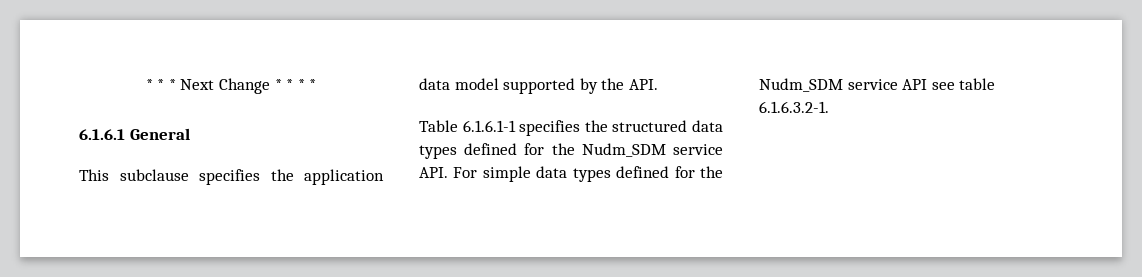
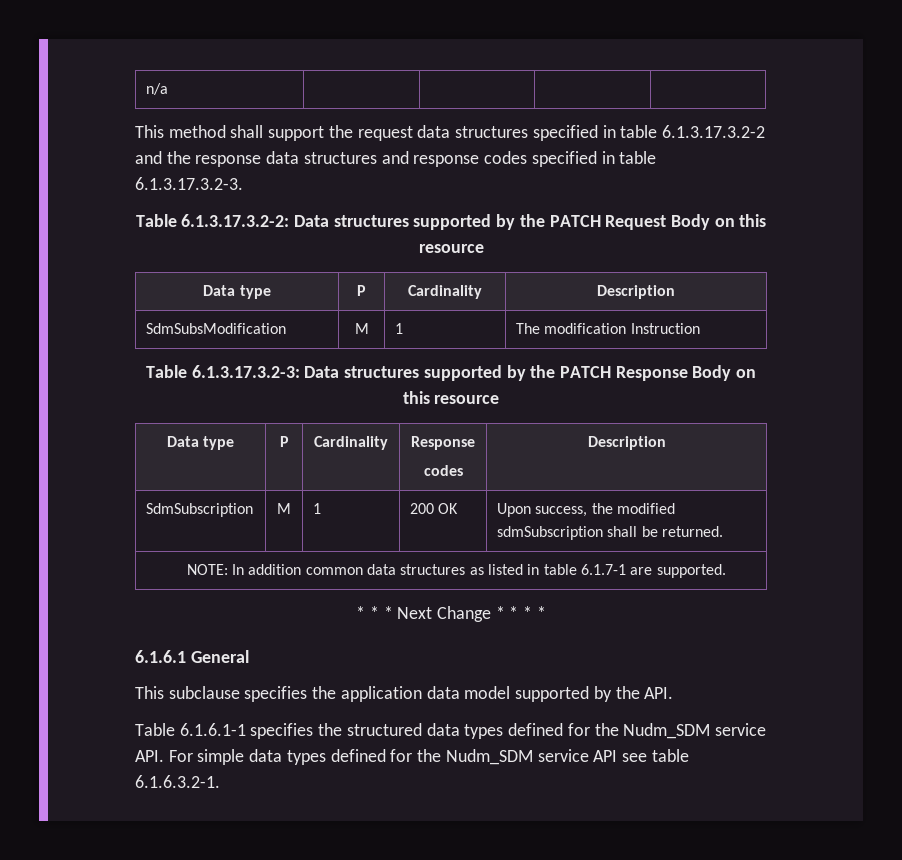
+ n/a | | | |
+ This method shall support the request data structures specified in table 6.1.3.17.3.2-2 and the response data structures and response codes specified in table 6.1.3.17.3.2-3.
+ Table 6.1.3.17.3.2-2: Data structures supported by the PATCH Request Body on this resource
+ Data type | P | Cardinality | Description
+ SdmSubsModification | M | 1 | The modification Instruction
+ Table 6.1.3.17.3.2-3: Data structures supported by the PATCH Response Body on this resource
+ Data type | P | Cardinality | Response
+ codes | Description
+ SdmSubscription | M | 1 | 200 OK | Upon success, the modified sdmSubscription shall be returned.
+ NOTE: In addition common data structures as listed in table 6.1.7-1 are supported.

